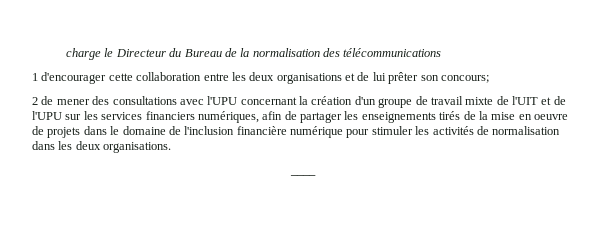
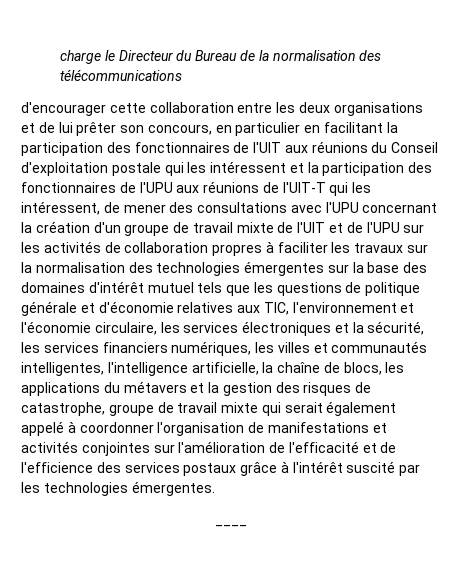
- 1 d'encourager cette collaboration entre les deux organisations et de lui prêter son concours;
- 2 de mener des consultations avec l'UPU concernant la création d'un groupe de travail mixte de l'UIT et de l'UPU sur les services financiers numériques, afin de partager les enseignements tirés de la mise en oeuvre de projets dans le domaine de l'inclusion financière numérique pour stimuler les activités de normalisation dans les deux organisations.
+ d'encourager cette collaboration entre les deux organisations et de lui prêter son concours, en particulier en facilitant la participation des fonctionnaires de l'UIT aux réunions du Conseil d'exploitation postale qui les intéressent et la participation des fonctionnaires de l'UPU aux réunions de l'UIT-T qui les intéressent, de mener des consultations avec l'UPU concernant la création d'un groupe de travail mixte de l'UIT et de l'UPU sur les activités de collaboration propres à faciliter les travaux sur la normalisation des technologies émergentes sur la base des domaines d'intérêt mutuel tels que les questions de politique générale et d'économie relatives aux TIC, l'environnement et l'économie circulaire, les services électroniques et la sécurité, les services financiers numériques, les villes et communautés intelligentes, l'intelligence artificielle, la chaîne de blocs, les applications du métavers et la gestion des risques de catastrophe, groupe de travail mixte qui serait également appelé à coordonner l'organisation de manifestations et activités conjointes sur l'amélioration de l'efficacité et de l'efficience des services postaux grâce à l'intérêt suscité par les technologies émergentes.

